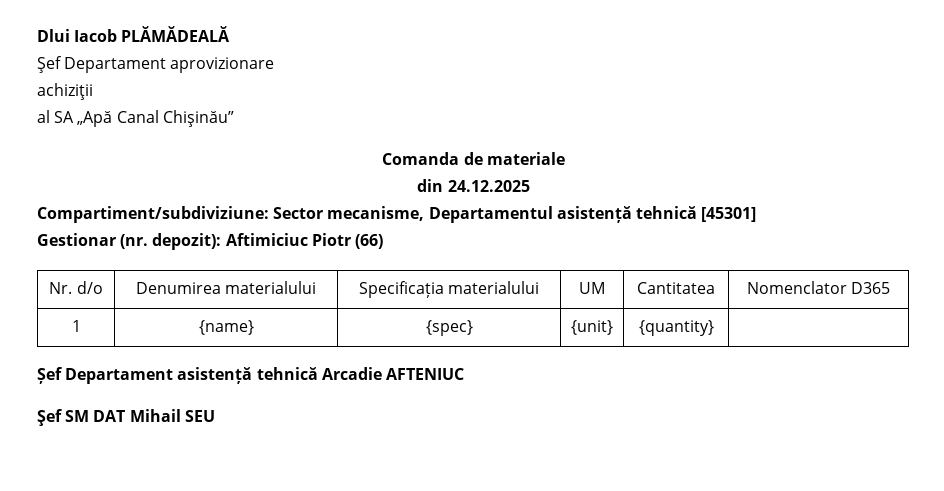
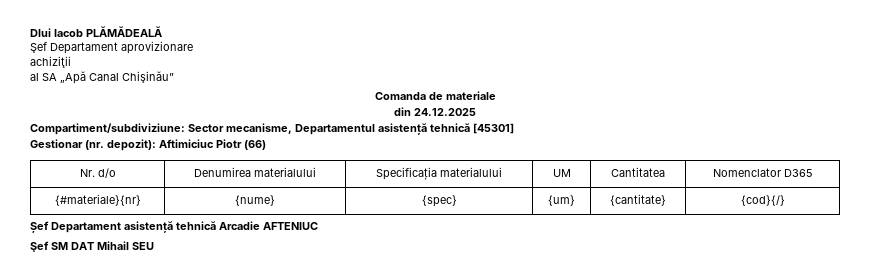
- 1 | {name} | {spec} | {unit} | {quantity} |
+ {#materiale}{nr} | {nume} | {spec} | {um} | {cantitate} | {cod}{/}

